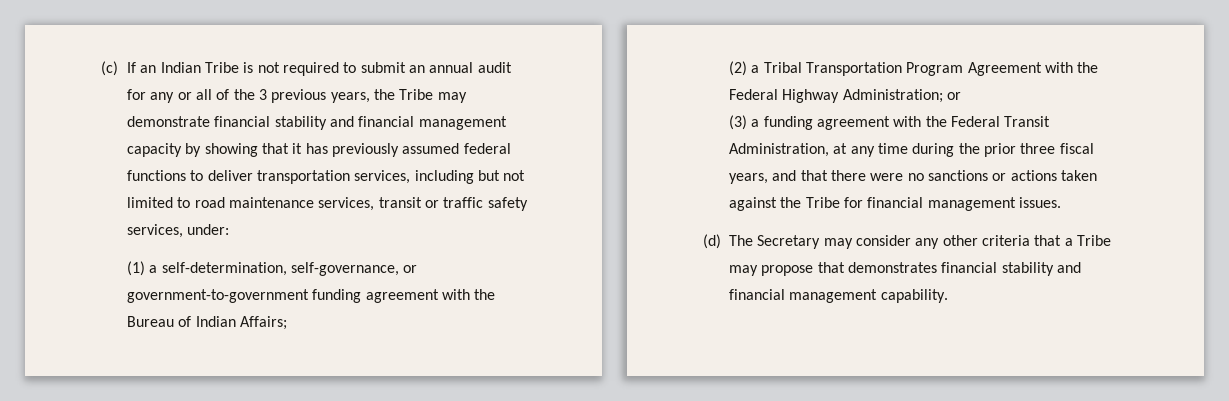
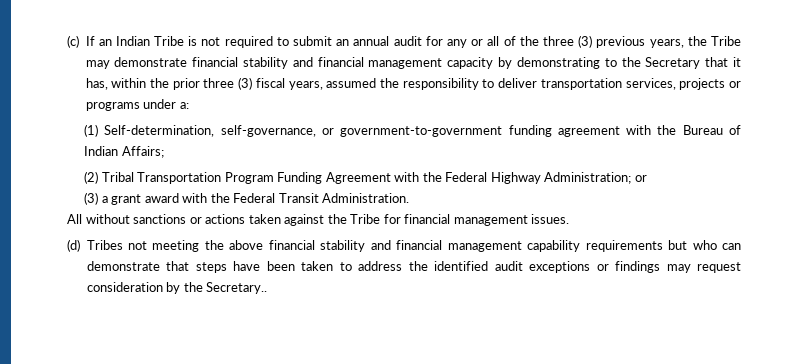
- (c) If an Indian Tribe is not required to submit an annual audit for any or all of the 3 previous years, the Tribe may demonstrate financial stability and financial management capacity by showing that it has previously assumed federal functions to deliver transportation services, including but not limited to road maintenance services, transit or traffic safety services, under:
+ (c) If an Indian Tribe is not required to submit an annual audit for any or all of the three (3) previous years, the Tribe may demonstrate financial stability and financial management capacity by demonstrating to the Secretary that it has, within the prior three (3) fiscal years, assumed the responsibility to deliver transportation services, projects or programs under a:
- (1) a self-determination, self-governance, or government-to-government funding agreement with the Bureau of Indian Affairs;
+ (1) Self-determination, self-governance, or government-to-government funding agreement with the Bureau of Indian Affairs;
- (2) a Tribal Transportation Program Agreement with the Federal Highway Administration; or
+ (2) Tribal Transportation Program Funding Agreement with the Federal Highway Administration; or
- (3) a funding agreement with the Federal Transit Administration, at any time during the prior three fiscal years, and that there were no sanctions or actions taken against the Tribe for financial management issues.
+ (3) a grant award with the Federal Transit Administration.
+ All without sanctions or actions taken against the Tribe for financial management issues.
- (d) The Secretary may consider any other criteria that a Tribe may propose that demonstrates financial stability and financial management capability.
+ (d) Tribes not meeting the above financial stability and financial management capability requirements but who can demonstrate that steps have been taken to address the identified audit exceptions or findings may request consideration by the Secretary..

